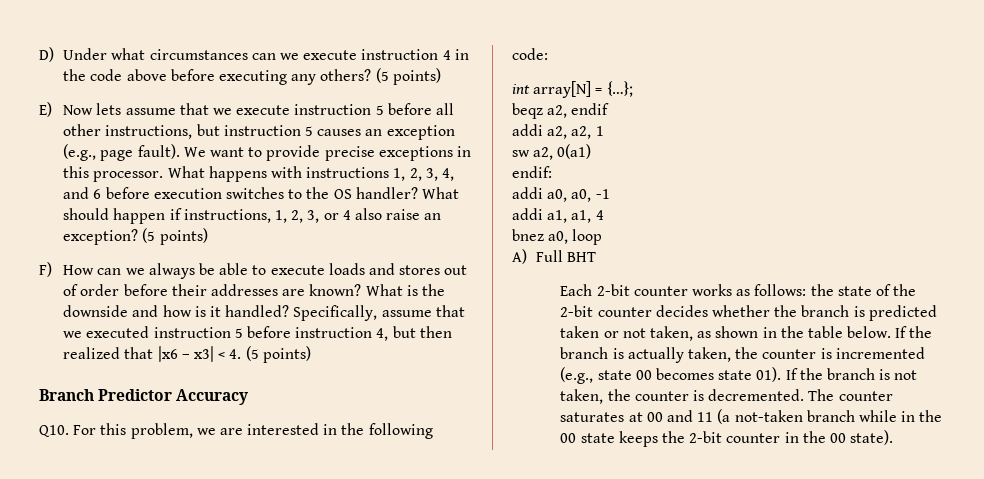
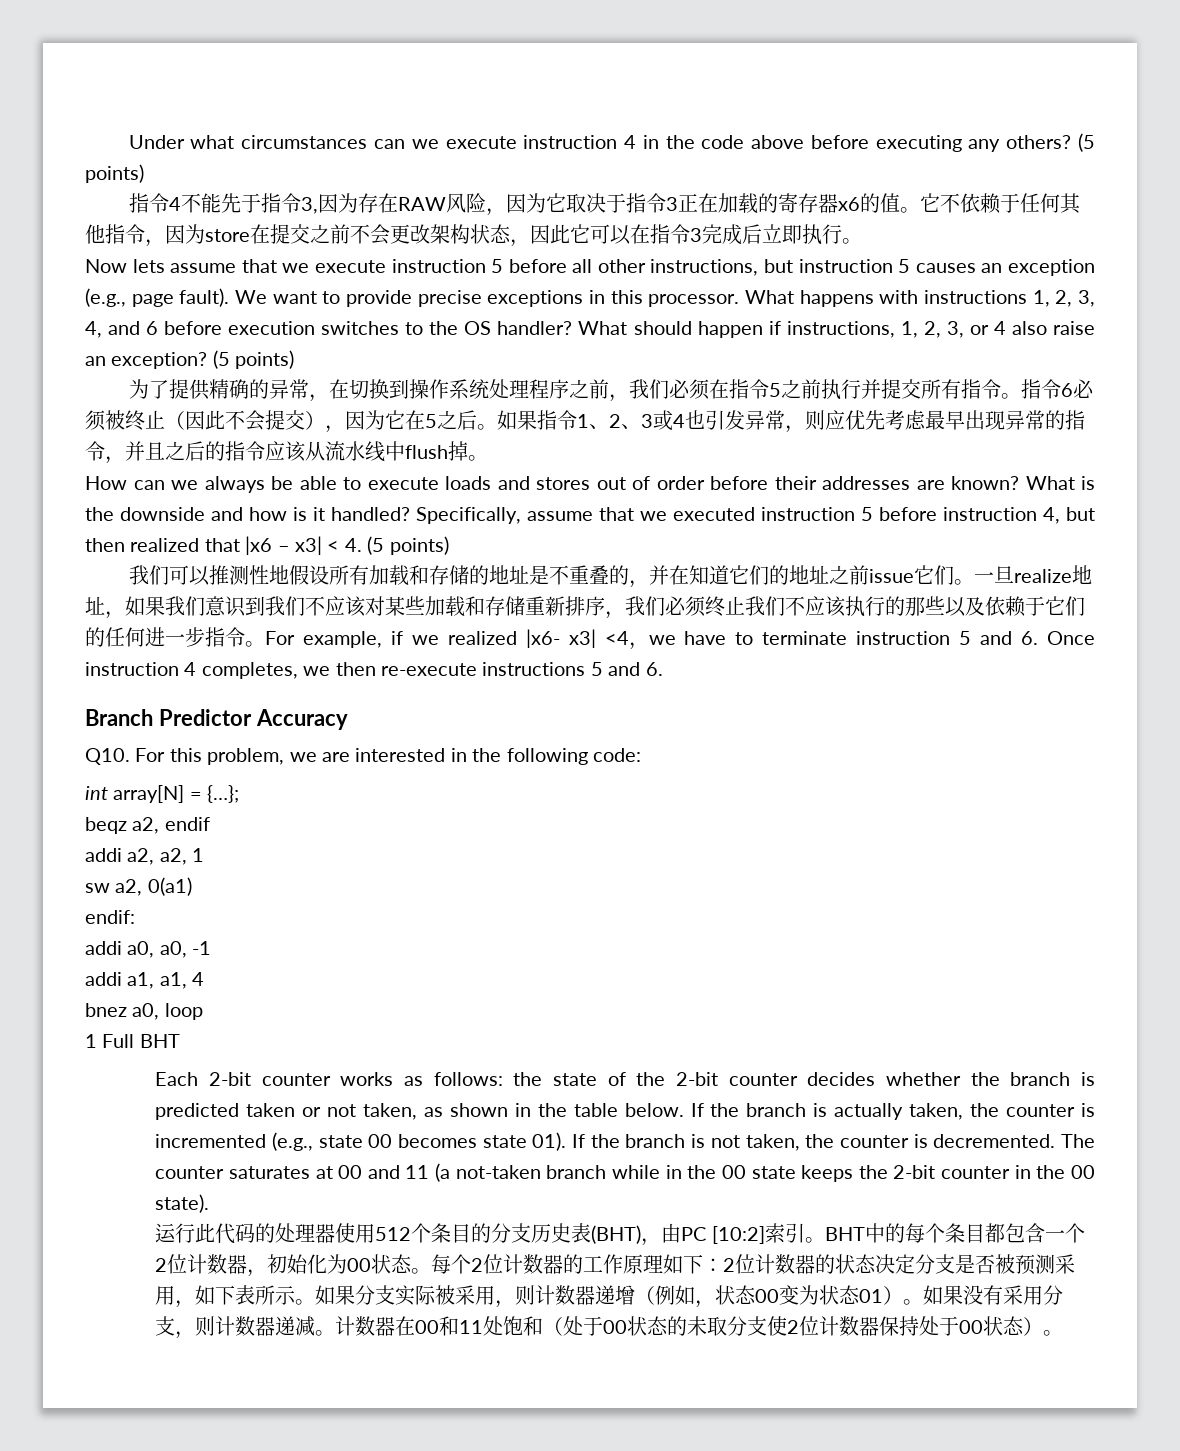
- D) Under what circumstances can we execute instruction 4 in the code above before executing any others?
+ Under what circumstances can we execute instruction 4 in the code above before executing any others?
- E) Now lets assume that we execute instruction 5 before all other instructions, but instruction 5 causes an exception (e.g., page fault).
+ 指令4不能先于指令3,因为存在RAW风险，因为它取决于指令3正在加载的寄存器x6的值。它不依赖于任何其他指令，因为store在提交之前不会更改架构状态，因此它可以在指令3完成后立即执行。
+ Now lets assume that we execute instruction 5 before all other instructions, but instruction 5 causes an exception (e.g., page fault).
- F) How can we always be able to execute loads and stores out of order before their addresses are known?
+ 为了提供精确的异常，在切换到操作系统处理程序之前，我们必须在指令5之前执行并提交所有指令。指令6必须被终止（因此不会提交），因为它在5之后。如果指令1、2、3或4也引发异常，则应优先考虑最早出现异常的指令，并且之后的指令应该从流水线中flush掉。
+ How can we always be able to execute loads and stores out of order before their addresses are known?
+ 我们可以推测性地假设所有加载和存储的地址是不重叠的，并在知道它们的地址之前issue它们。一旦realize地址，如果我们意识到我们不应该对某些加载和存储重新排序，我们必须终止我们不应该执行的那些以及依赖于它们的任何进一步指令。For example, if we realized |x6- x3| <4，we have to terminate instruction 5 and 6. Once instruction 4 completes, we then re-execute instructions 5 and 6.
- A) Full BHT
+ 1 Full BHT
+ 运行此代码的处理器使用512个条目的分支历史表(BHT)，由PC [10:2]索引。BHT中的每个条目都包含一个2位计数器，初始化为00状态。每个2位计数器的工作原理如下：2位计数器的状态决定分支是否被预测采用，如下表所示。如果分支实际被采用，则计数器递增（例如，状态00变为状态01）。如果没有采用分支，则计数器递减。计数器在00和11处饱和（处于00状态的未取分支使2位计数器保持处于00状态）。

